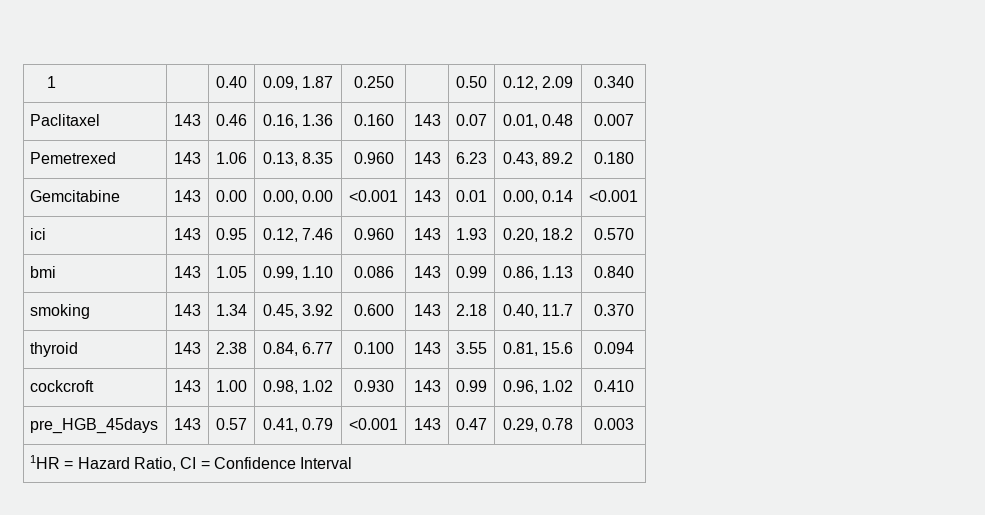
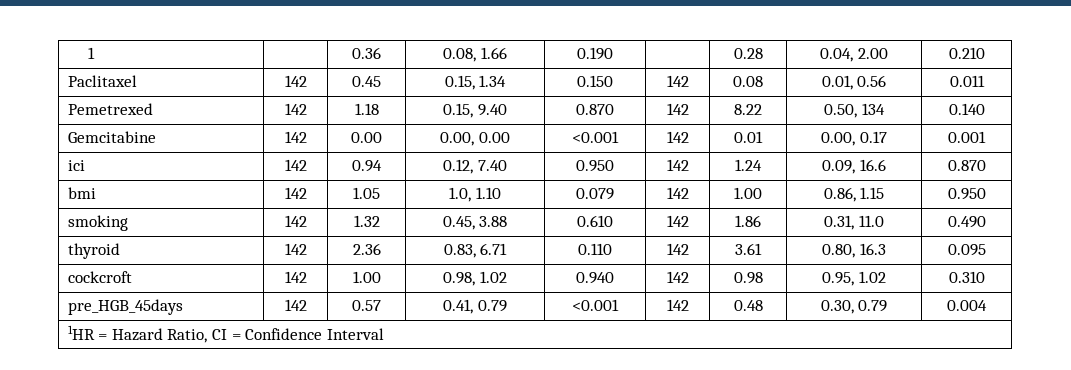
- 1 | | 0.40 | 0.09, 1.87 | 0.250 | | 0.50 | 0.12, 2.09 | 0.340
- Paclitaxel | 143 | 0.46 | 0.16, 1.36 | 0.160 | 143 | 0.07 | 0.01, 0.48 | 0.007
+ 1 | | 0.36 | 0.08, 1.66 | 0.190 | | 0.28 | 0.04, 2.00 | 0.210
+ Paclitaxel | 142 | 0.45 | 0.15, 1.34 | 0.150 | 142 | 0.08 | 0.01, 0.56 | 0.011
- Pemetrexed | 143 | 1.06 | 0.13, 8.35 | 0.960 | 143 | 6.23 | 0.43, 89.2 | 0.180
+ Pemetrexed | 142 | 1.18 | 0.15, 9.40 | 0.870 | 142 | 8.22 | 0.50, 134 | 0.140
- Gemcitabine | 143 | 0.00 | 0.00, 0.00 | <0.001 | 143 | 0.01 | 0.00, 0.14 | <0.001
+ Gemcitabine | 142 | 0.00 | 0.00, 0.00 | <0.001 | 142 | 0.01 | 0.00, 0.17 | 0.001
- ici | 143 | 0.95 | 0.12, 7.46 | 0.960 | 143 | 1.93 | 0.20, 18.2 | 0.570
+ ici | 142 | 0.94 | 0.12, 7.40 | 0.950 | 142 | 1.24 | 0.09, 16.6 | 0.870
- bmi | 143 | 1.05 | 0.99, 1.10 | 0.086 | 143 | 0.99 | 0.86, 1.13 | 0.840
+ bmi | 142 | 1.05 | 1.0, 1.10 | 0.079 | 142 | 1.00 | 0.86, 1.15 | 0.950
- smoking | 143 | 1.34 | 0.45, 3.92 | 0.600 | 143 | 2.18 | 0.40, 11.7 | 0.370
- thyroid | 143 | 2.38 | 0.84, 6.77 | 0.100 | 143 | 3.55 | 0.81, 15.6 | 0.094
+ smoking | 142 | 1.32 | 0.45, 3.88 | 0.610 | 142 | 1.86 | 0.31, 11.0 | 0.490
+ thyroid | 142 | 2.36 | 0.83, 6.71 | 0.110 | 142 | 3.61 | 0.80, 16.3 | 0.095
- cockcroft | 143 | 1.00 | 0.98, 1.02 | 0.930 | 143 | 0.99 | 0.96, 1.02 | 0.410
+ cockcroft | 142 | 1.00 | 0.98, 1.02 | 0.940 | 142 | 0.98 | 0.95, 1.02 | 0.310
- pre_HGB_45days | 143 | 0.57 | 0.41, 0.79 | <0.001 | 143 | 0.47 | 0.29, 0.78 | 0.003
+ pre_HGB_45days | 142 | 0.57 | 0.41, 0.79 | <0.001 | 142 | 0.48 | 0.30, 0.79 | 0.004

